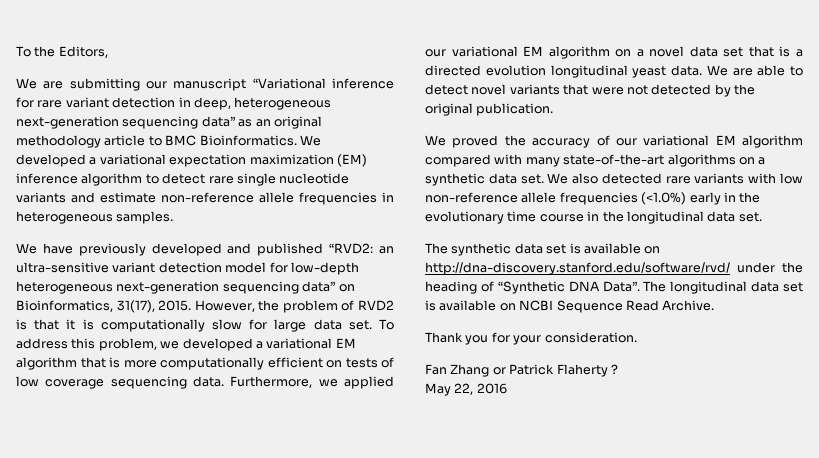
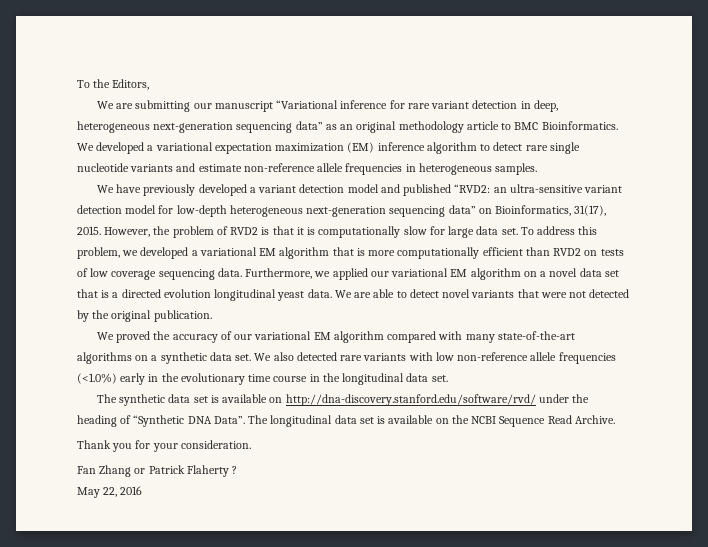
- We have previously developed and published “RVD2: an ultra-sensitive variant detection model for low-depth heterogeneous next-generation sequencing data” on Bioinformatics, 31(17), 2015.
+ We have previously developed a variant detection model and published “RVD2: an ultra-sensitive variant detection model for low-depth heterogeneous next-generation sequencing data” on Bioinformatics, 31(17), 2015.
- To address this problem, we developed a variational EM algorithm that is more computationally efficient on tests of low coverage sequencing data.
+ To address this problem, we developed a variational EM algorithm that is more computationally efficient than RVD2 on tests of low coverage sequencing data.
- The longitudinal data set is available on NCBI Sequence Read Archive.
+ The longitudinal data set is available on the NCBI Sequence Read Archive.

